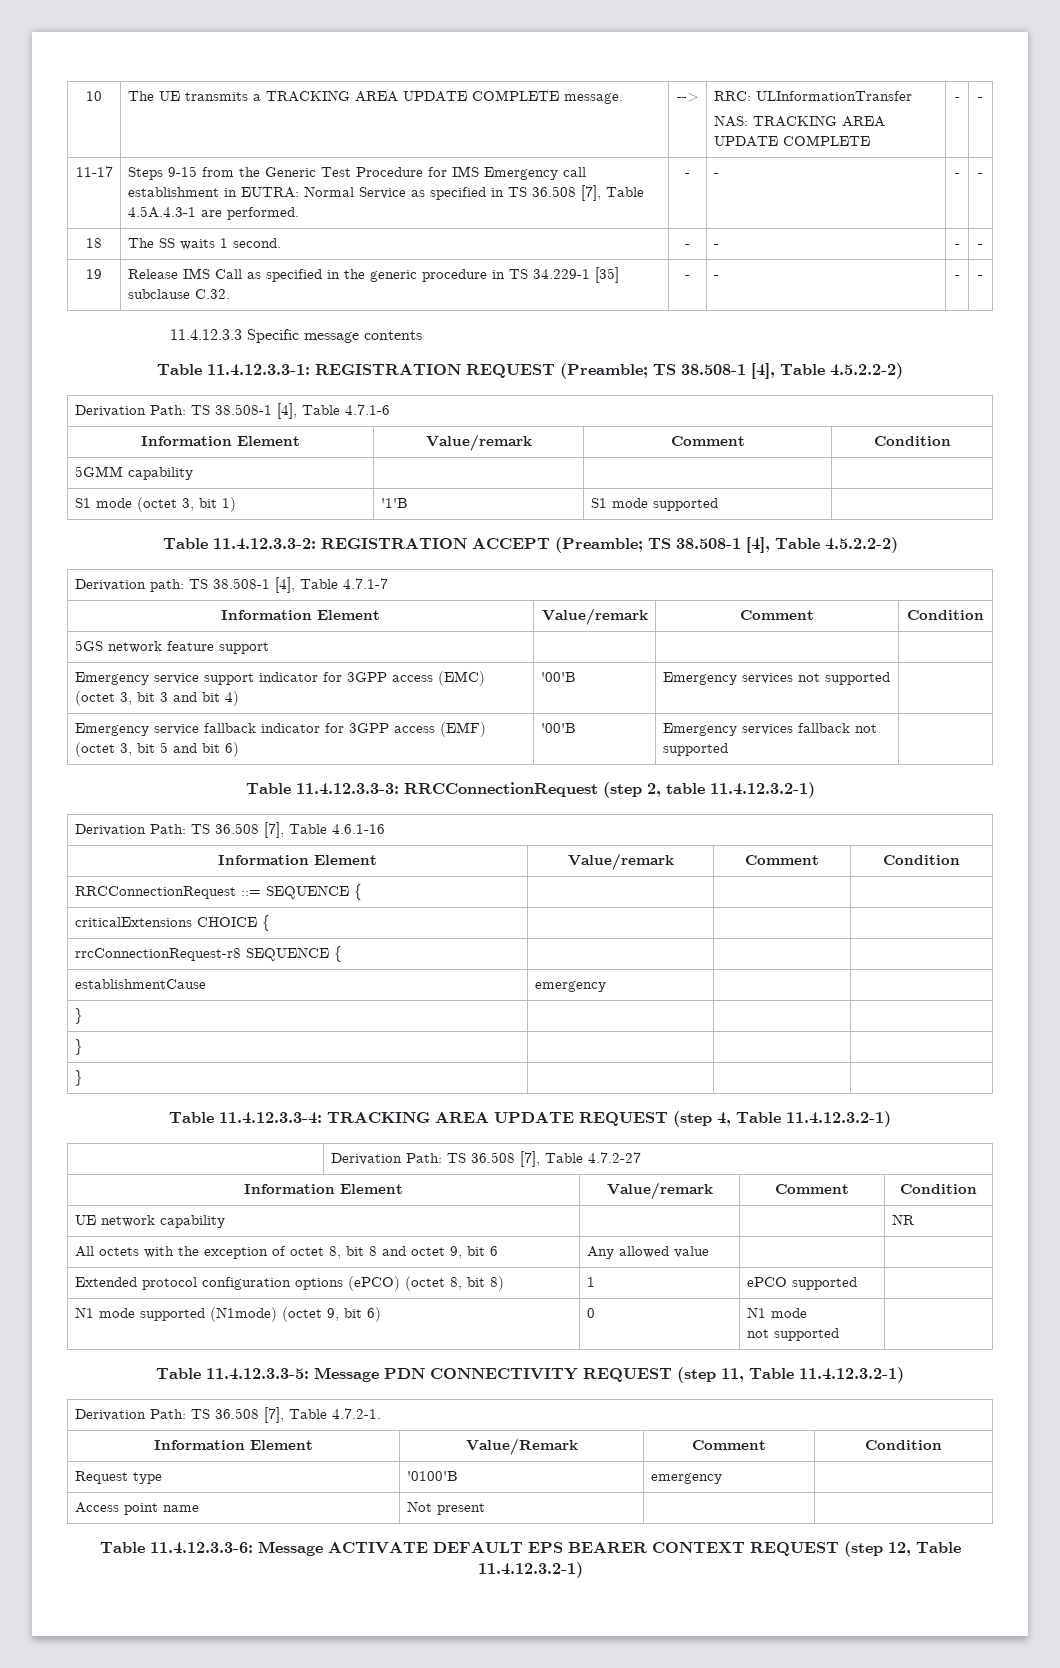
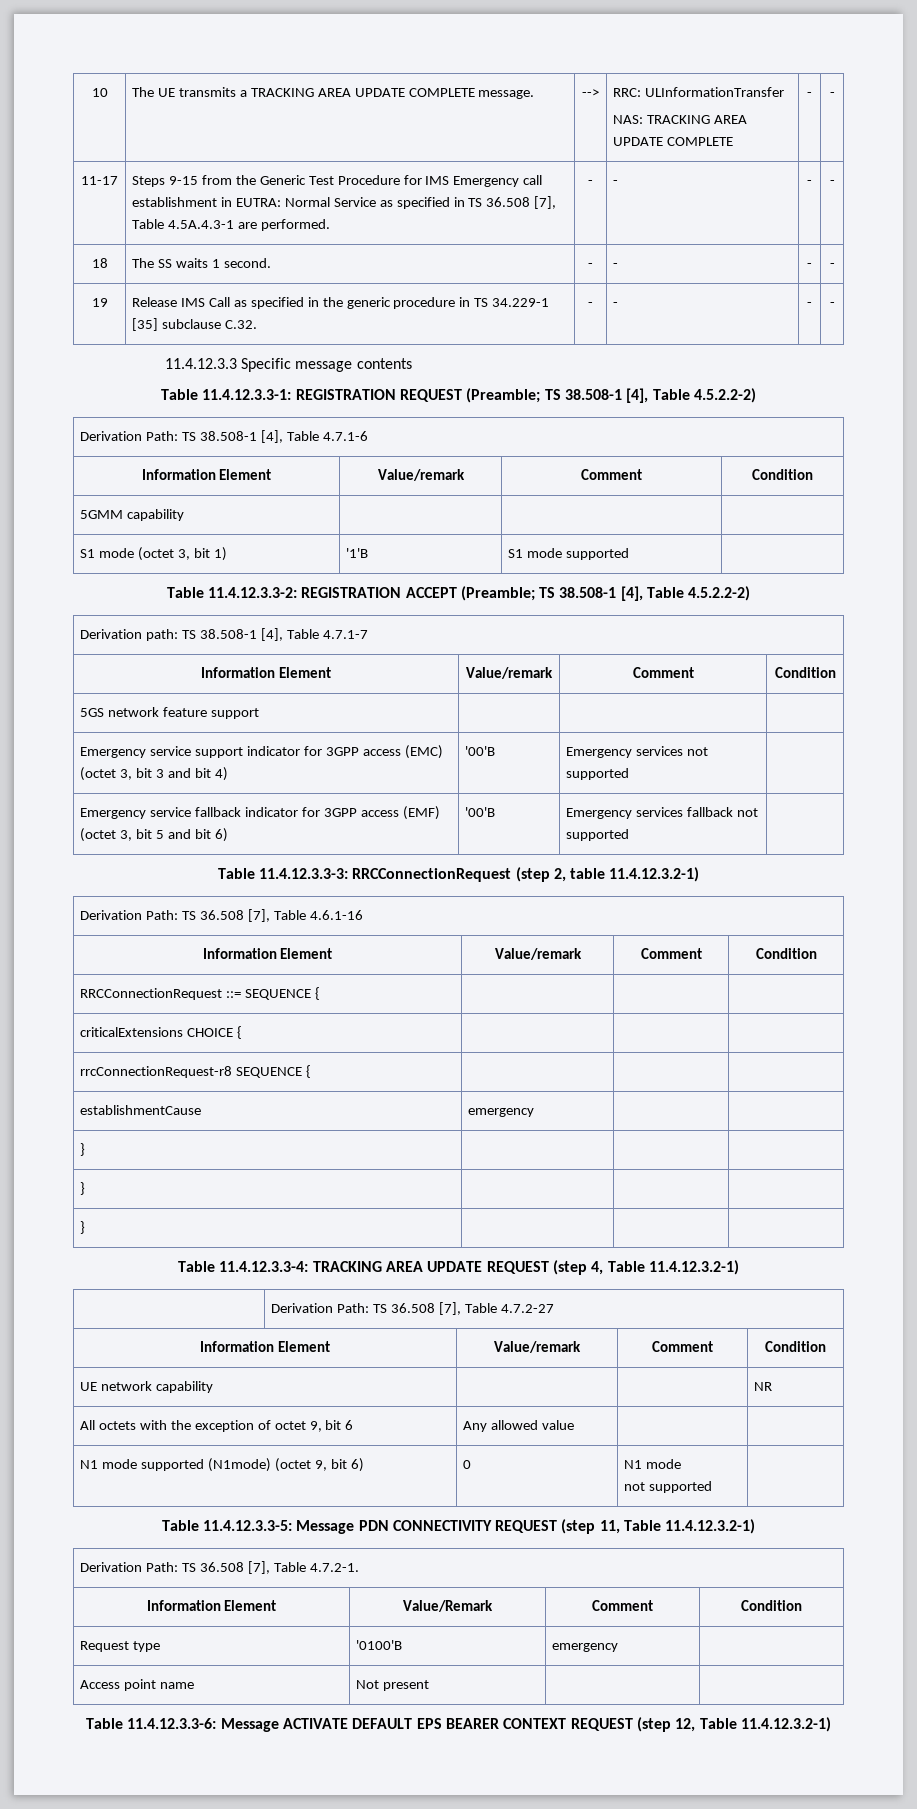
- All octets with the exception of octet 8, bit 8 and octet 9, bit 6 | Any allowed value | |
+ All octets with the exception of octet 9, bit 6 | Any allowed value | |
- Extended protocol configuration options (ePCO) (octet 8, bit 8) | 1 | ePCO supported |

